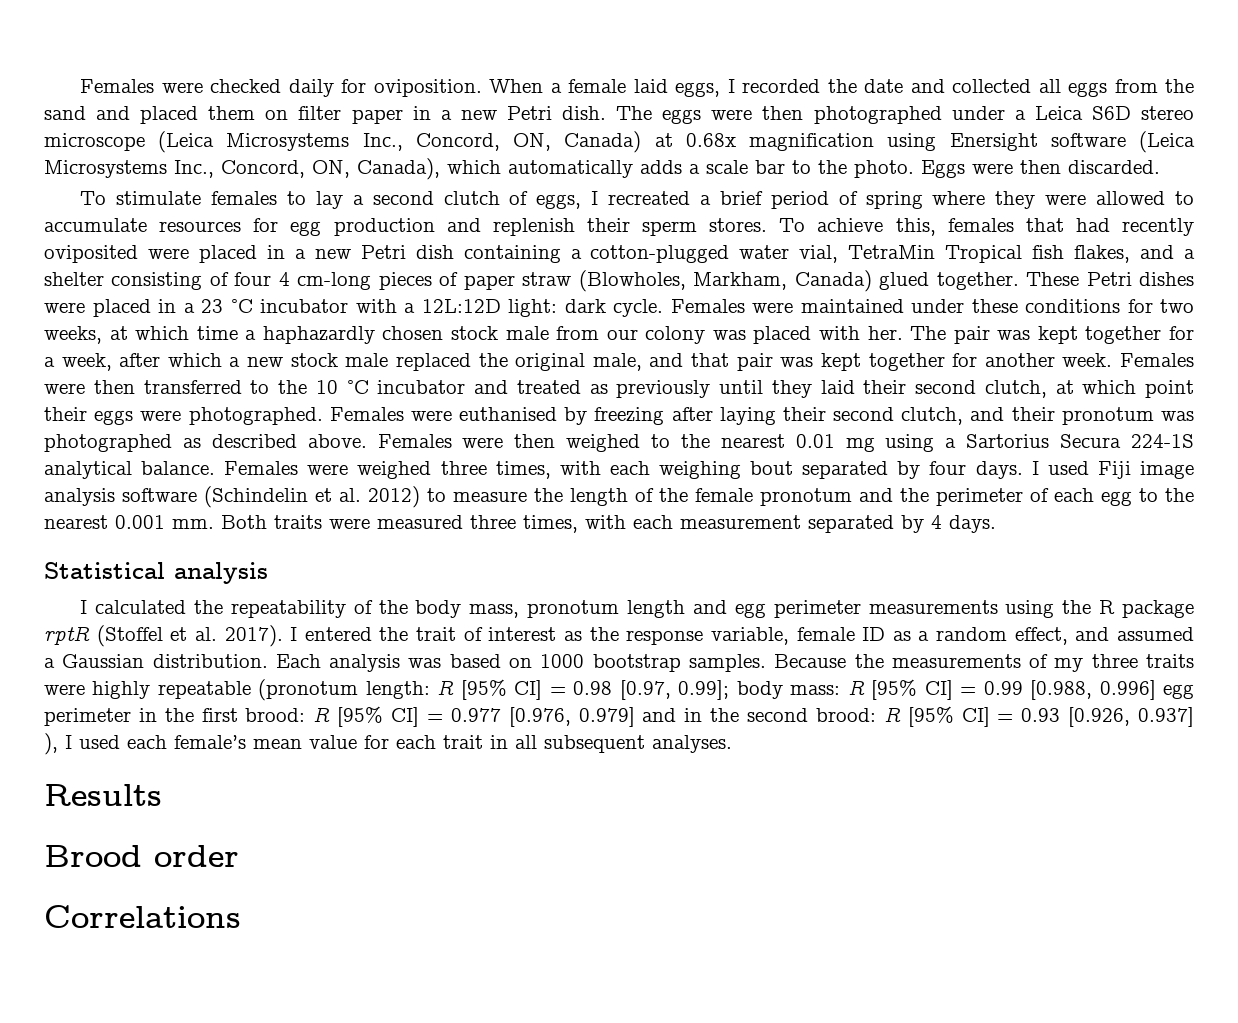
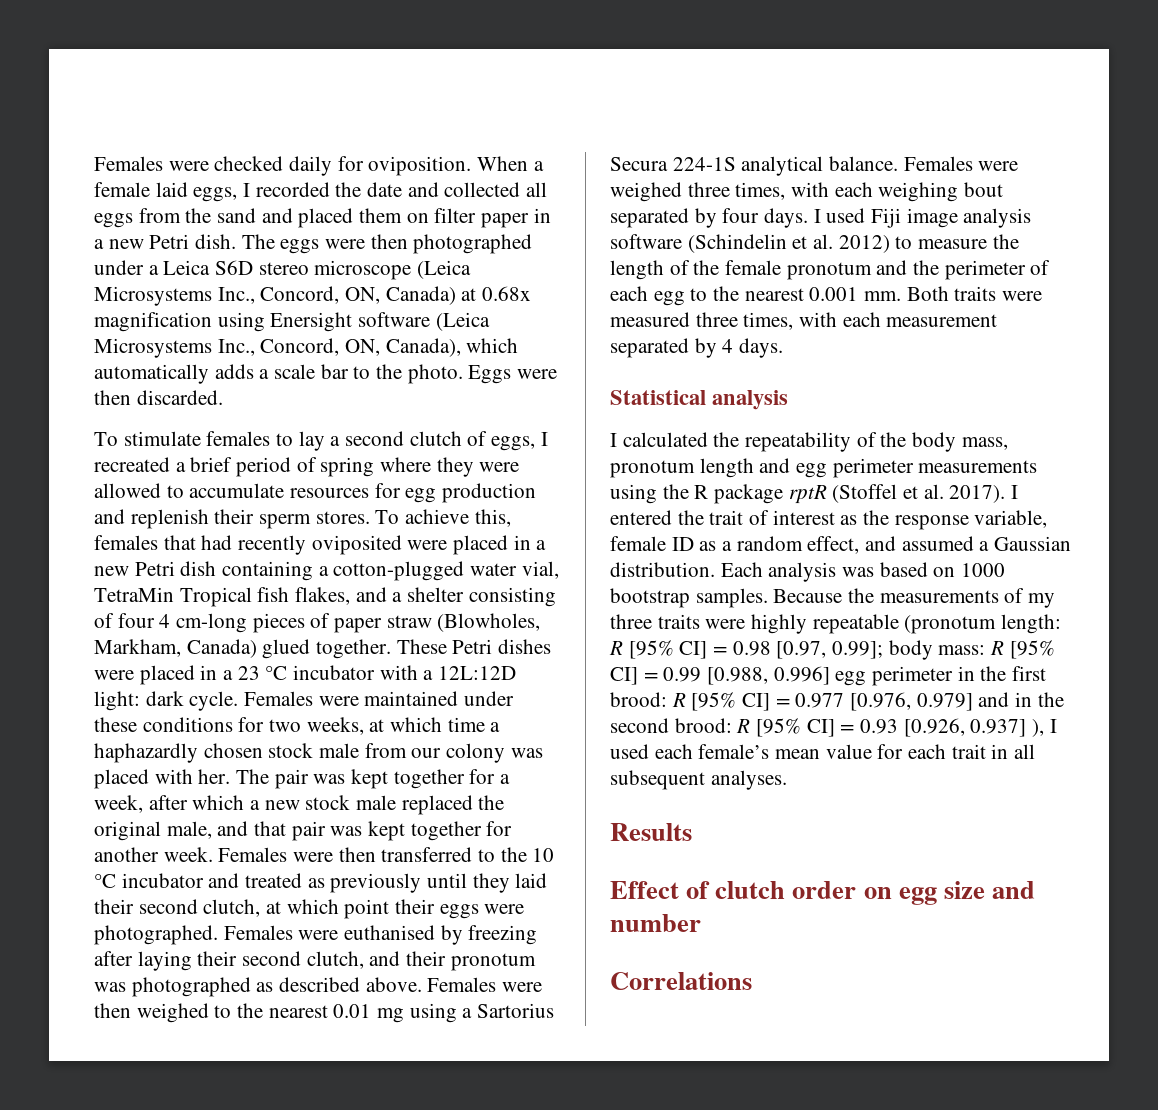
- Brood order
+ Effect of clutch order on egg size and number

